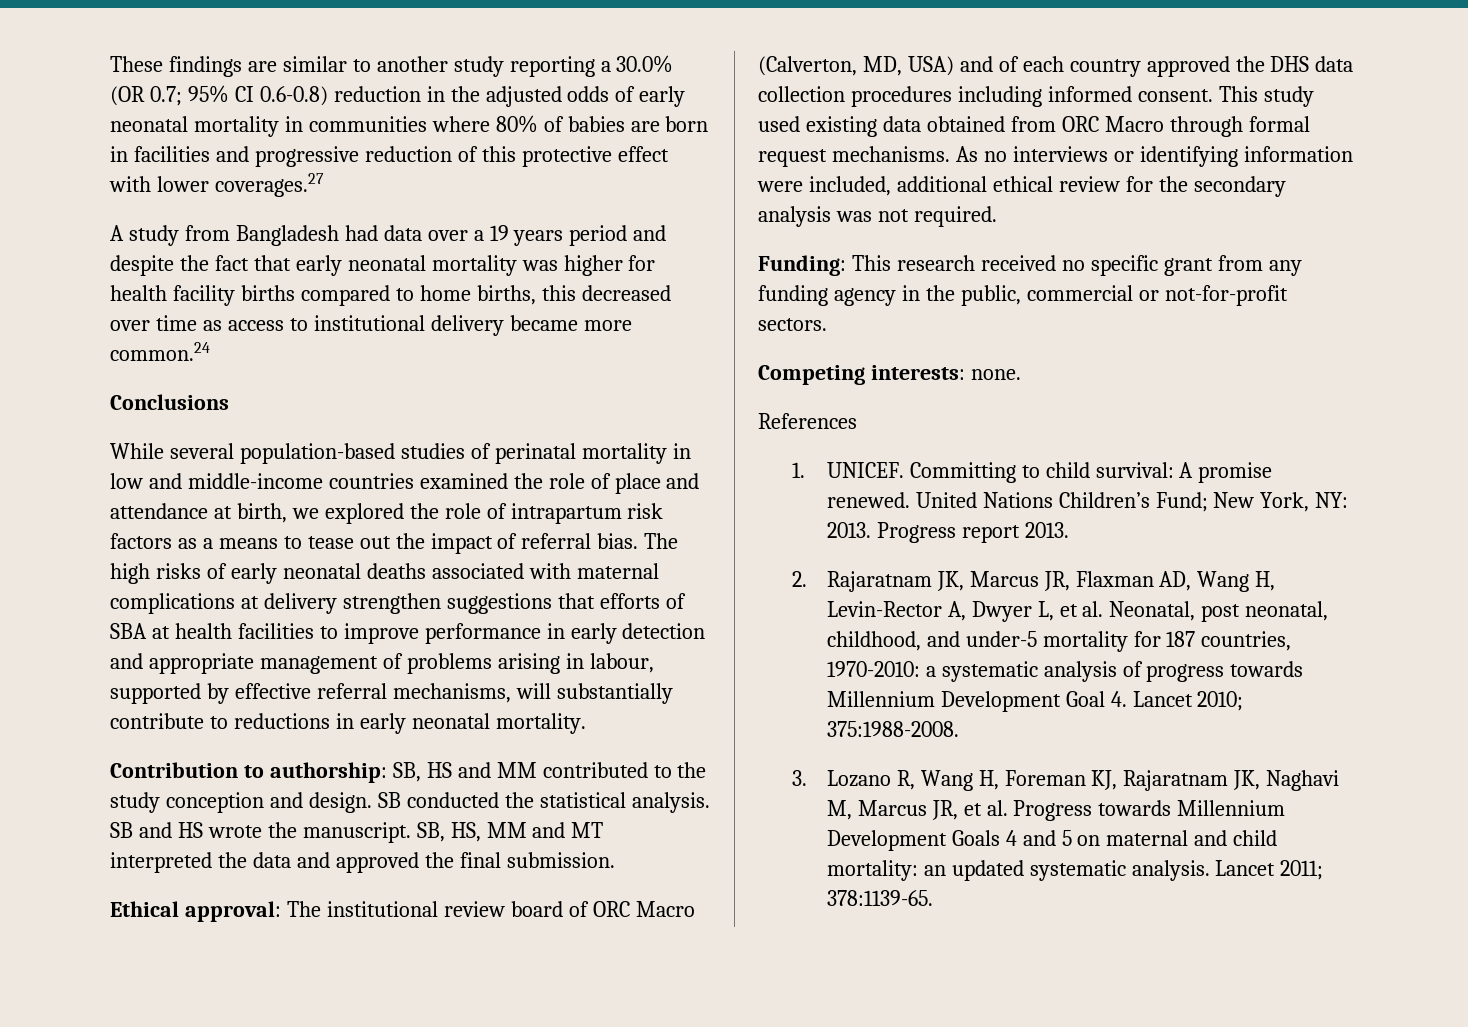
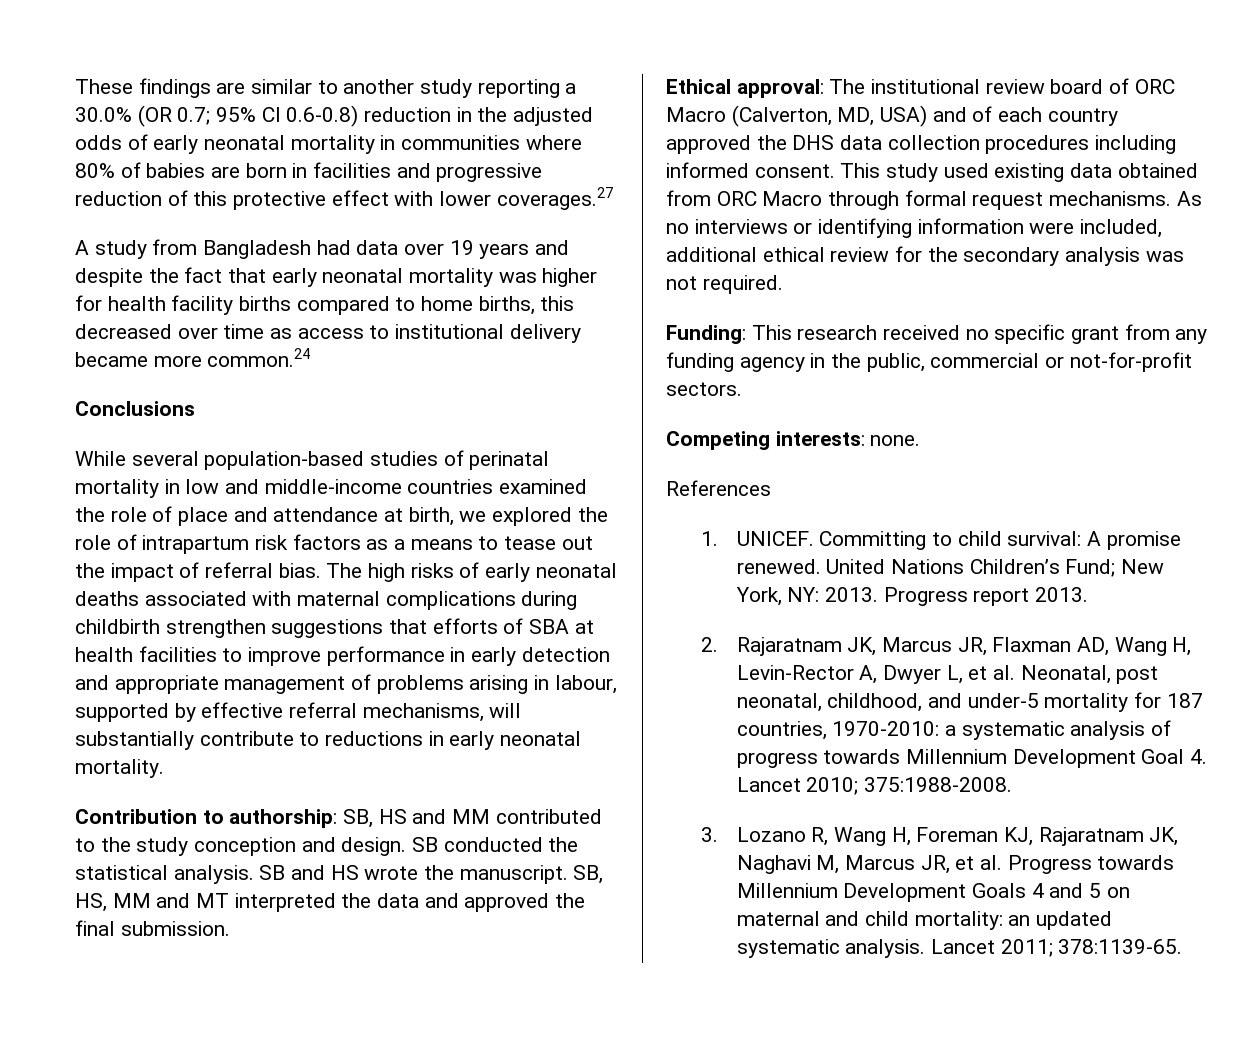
- A study from Bangladesh had data over a 19 years period and despite the fact that early neonatal mortality was higher for health facility births compared to home births, this decreased over time as access to institutional delivery became more common.24
+ A study from Bangladesh had data over 19 years and despite the fact that early neonatal mortality was higher for health facility births compared to home births, this decreased over time as access to institutional delivery became more common.24
- The high risks of early neonatal deaths associated with maternal complications at delivery strengthen suggestions that efforts of SBA at health facilities to improve performance in early detection and appropriate management of problems arising in labour, supported by effective referral mechanisms, will substantially contribute to reductions in early neonatal mortality.
+ The high risks of early neonatal deaths associated with maternal complications during childbirth strengthen suggestions that efforts of SBA at health facilities to improve performance in early detection and appropriate management of problems arising in labour, supported by effective referral mechanisms, will substantially contribute to reductions in early neonatal mortality.

